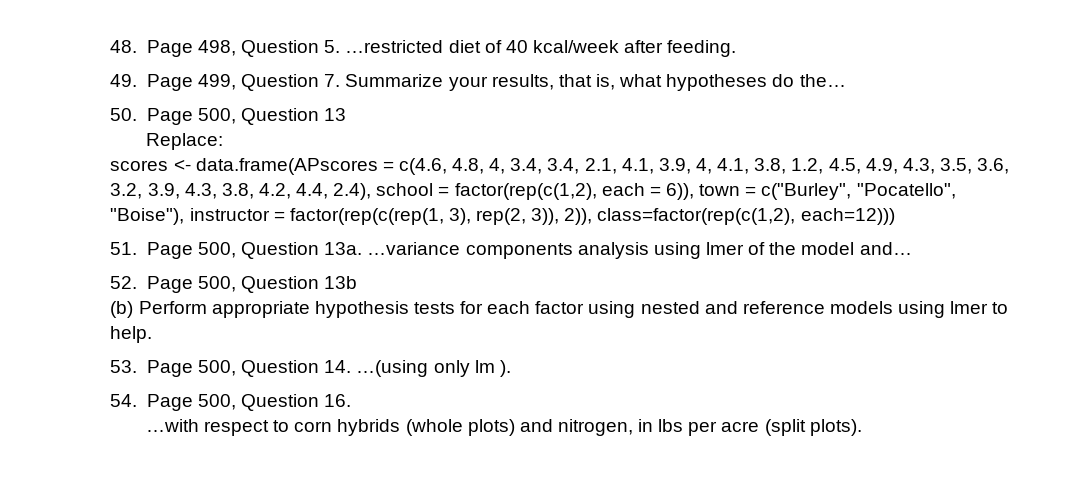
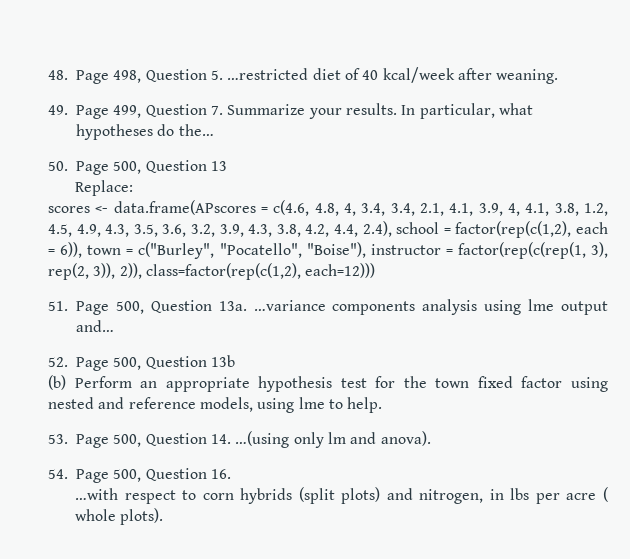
- 48. Page 498, Question 5. …restricted diet of 40 kcal/week after feeding.
+ 48. Page 498, Question 5. …restricted diet of 40 kcal/week after weaning.
- 49. Page 499, Question 7. Summarize your results, that is, what hypotheses do the…
+ 49. Page 499, Question 7. Summarize your results. In particular, what hypotheses do the…
- …variance components analysis using lmer of the model and…
+ …variance components analysis using lme output and…
- (b) Perform appropriate hypothesis tests for each factor using nested and reference models using lmer to help.
+ (b) Perform an appropriate hypothesis test for the town fixed factor using nested and reference models, using lme to help.
- 53. Page 500, Question 14. …(using only lm ).
+ 53. Page 500, Question 14. …(using only lm and anova).
- …with respect to corn hybrids (whole plots) and nitrogen, in lbs per acre (split plots).
+ …with respect to corn hybrids (split plots) and nitrogen, in lbs per acre ( whole plots).

